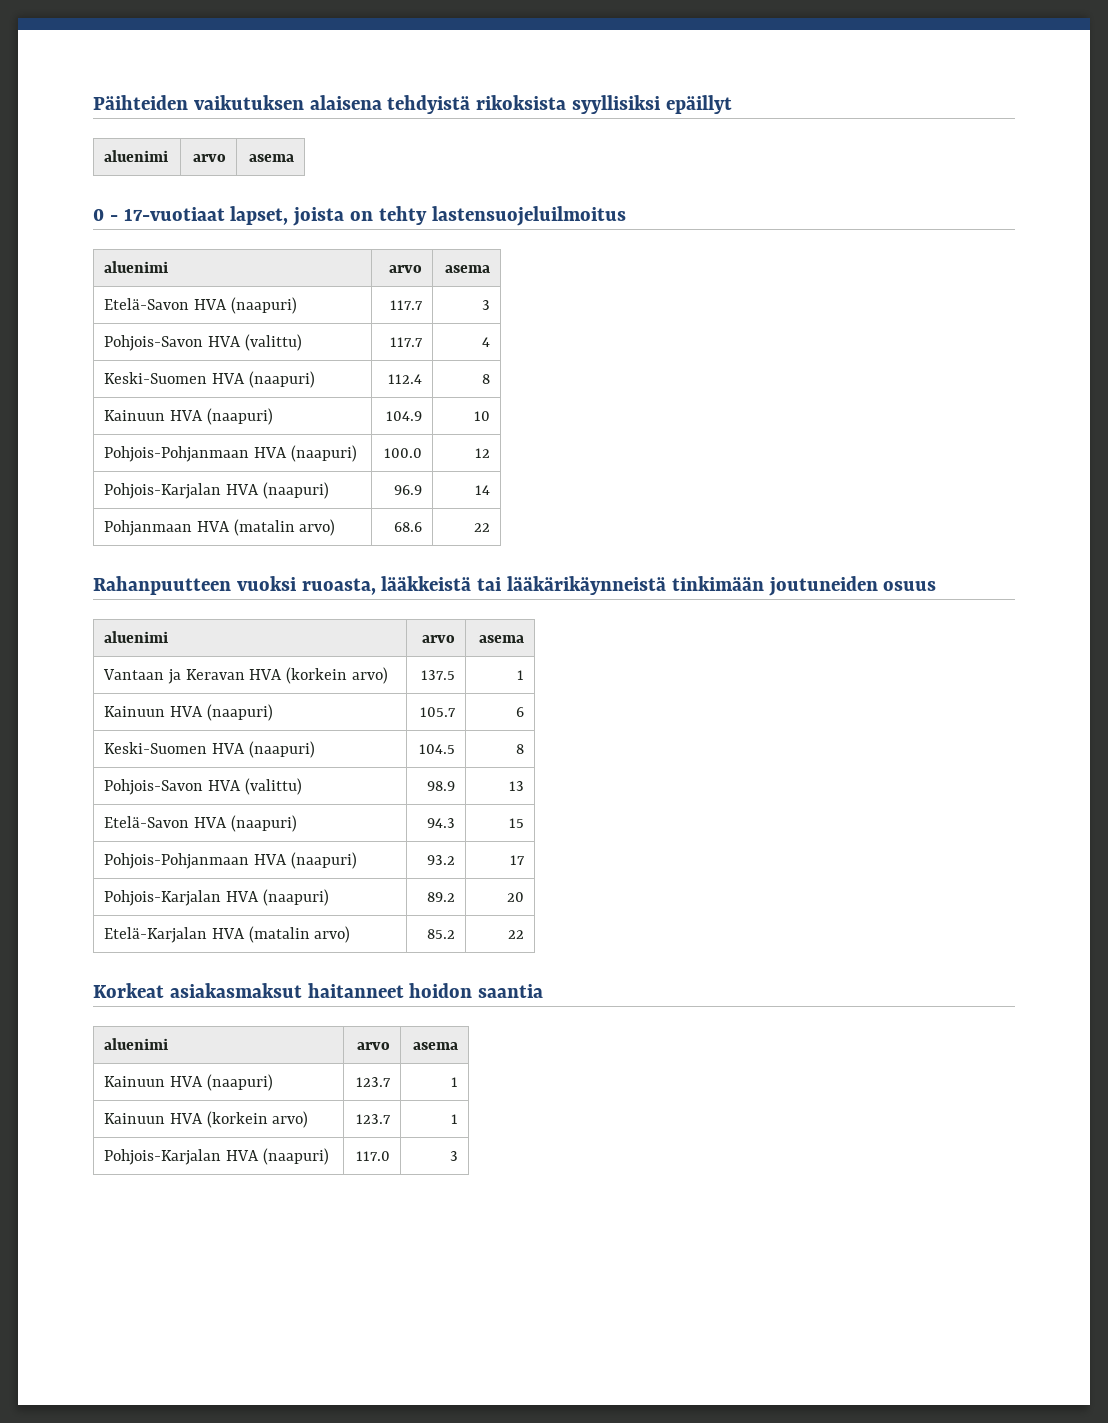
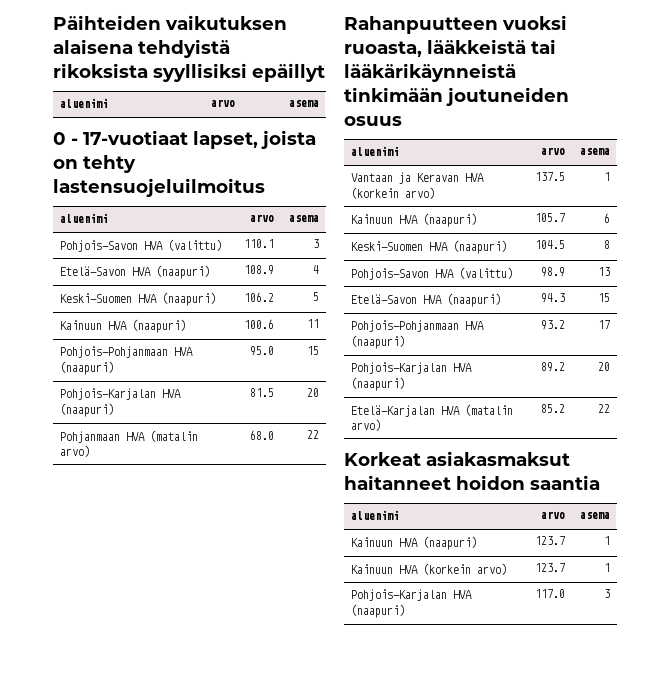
- Etelä-Savon HVA (naapuri) | 117.7 | 3
- Pohjois-Savon HVA (valittu) | 117.7 | 4
+ Pohjois-Savon HVA (valittu) | 110.1 | 3
+ Etelä-Savon HVA (naapuri) | 108.9 | 4
- Keski-Suomen HVA (naapuri) | 112.4 | 8
- Kainuun HVA (naapuri) | 104.9 | 10
- Pohjois-Pohjanmaan HVA (naapuri) | 100.0 | 12
- Pohjois-Karjalan HVA (naapuri) | 96.9 | 14
+ Keski-Suomen HVA (naapuri) | 106.2 | 5
+ Kainuun HVA (naapuri) | 100.6 | 11
+ Pohjois-Pohjanmaan HVA (naapuri) | 95.0 | 15
+ Pohjois-Karjalan HVA (naapuri) | 81.5 | 20
- Pohjanmaan HVA (matalin arvo) | 68.6 | 22
+ Pohjanmaan HVA (matalin arvo) | 68.0 | 22

